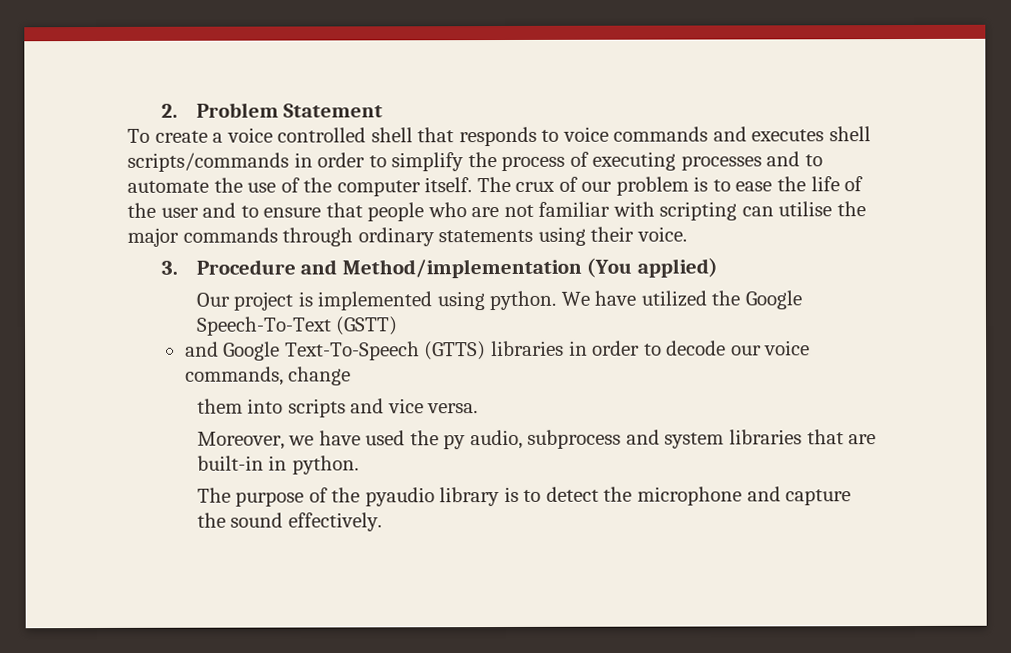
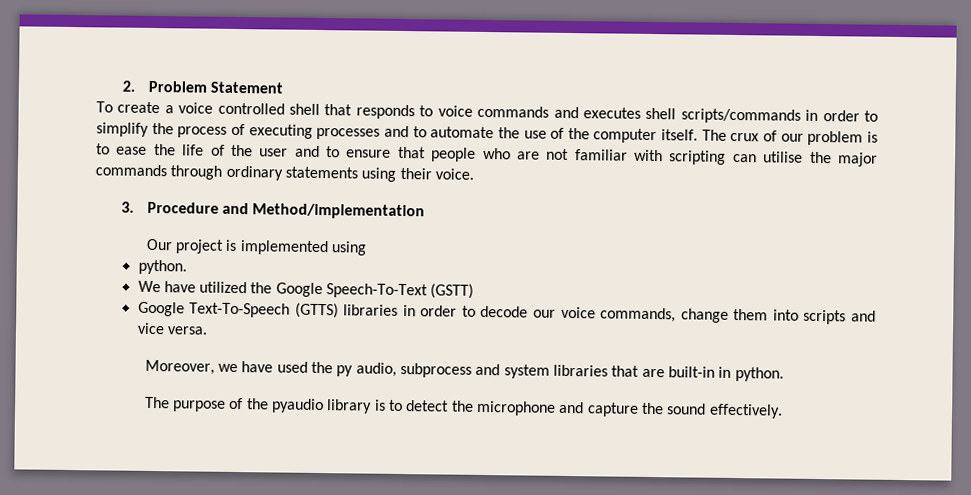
- 3. Procedure and Method/implementation (You applied)
+ 3. Procedure and Method/implementation
- Our project is implemented using python. We have utilized the Google Speech-To-Text (GSTT)
+ Our project is implemented using
+ python.
+ We have utilized the Google Speech-To-Text (GSTT)
- and Google Text-To-Speech (GTTS) libraries in order to decode our voice commands, change
- them into scripts and vice versa.
+ Google Text-To-Speech (GTTS) libraries in order to decode our voice commands, change them into scripts and vice versa.

